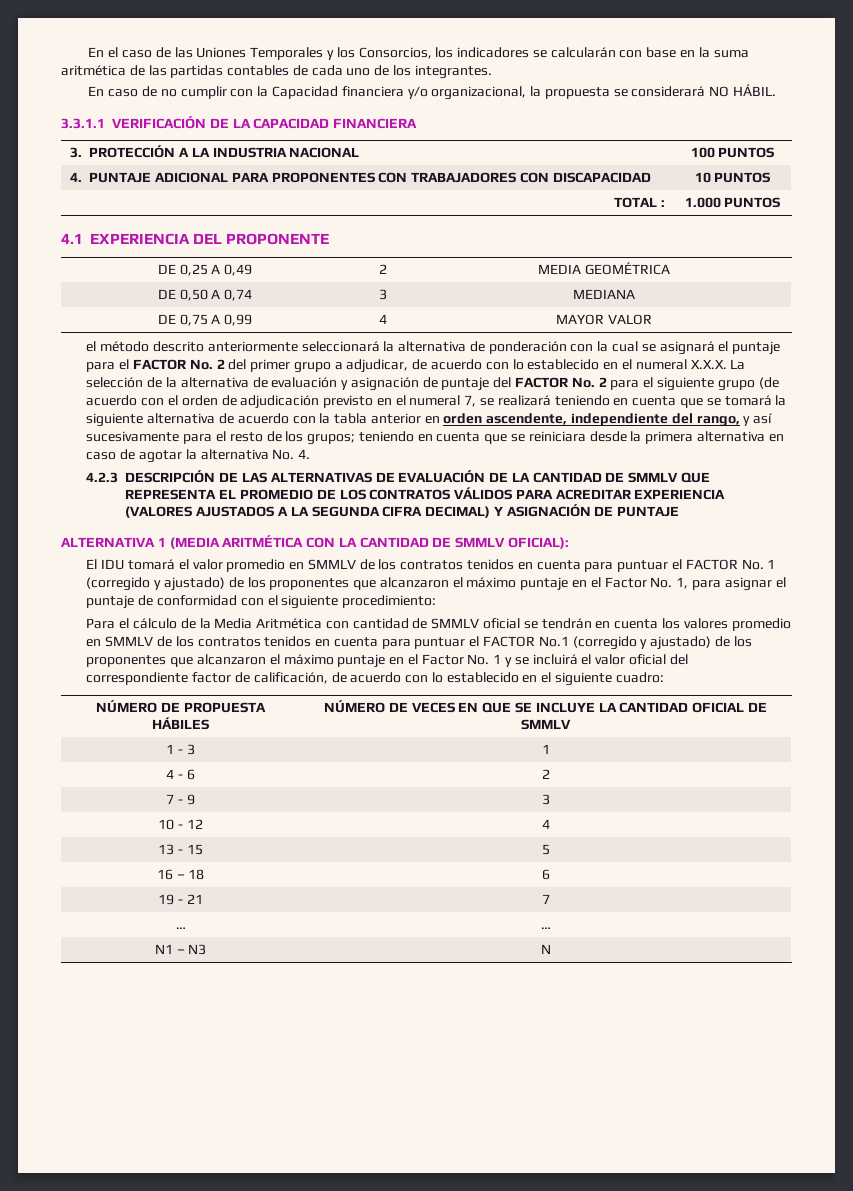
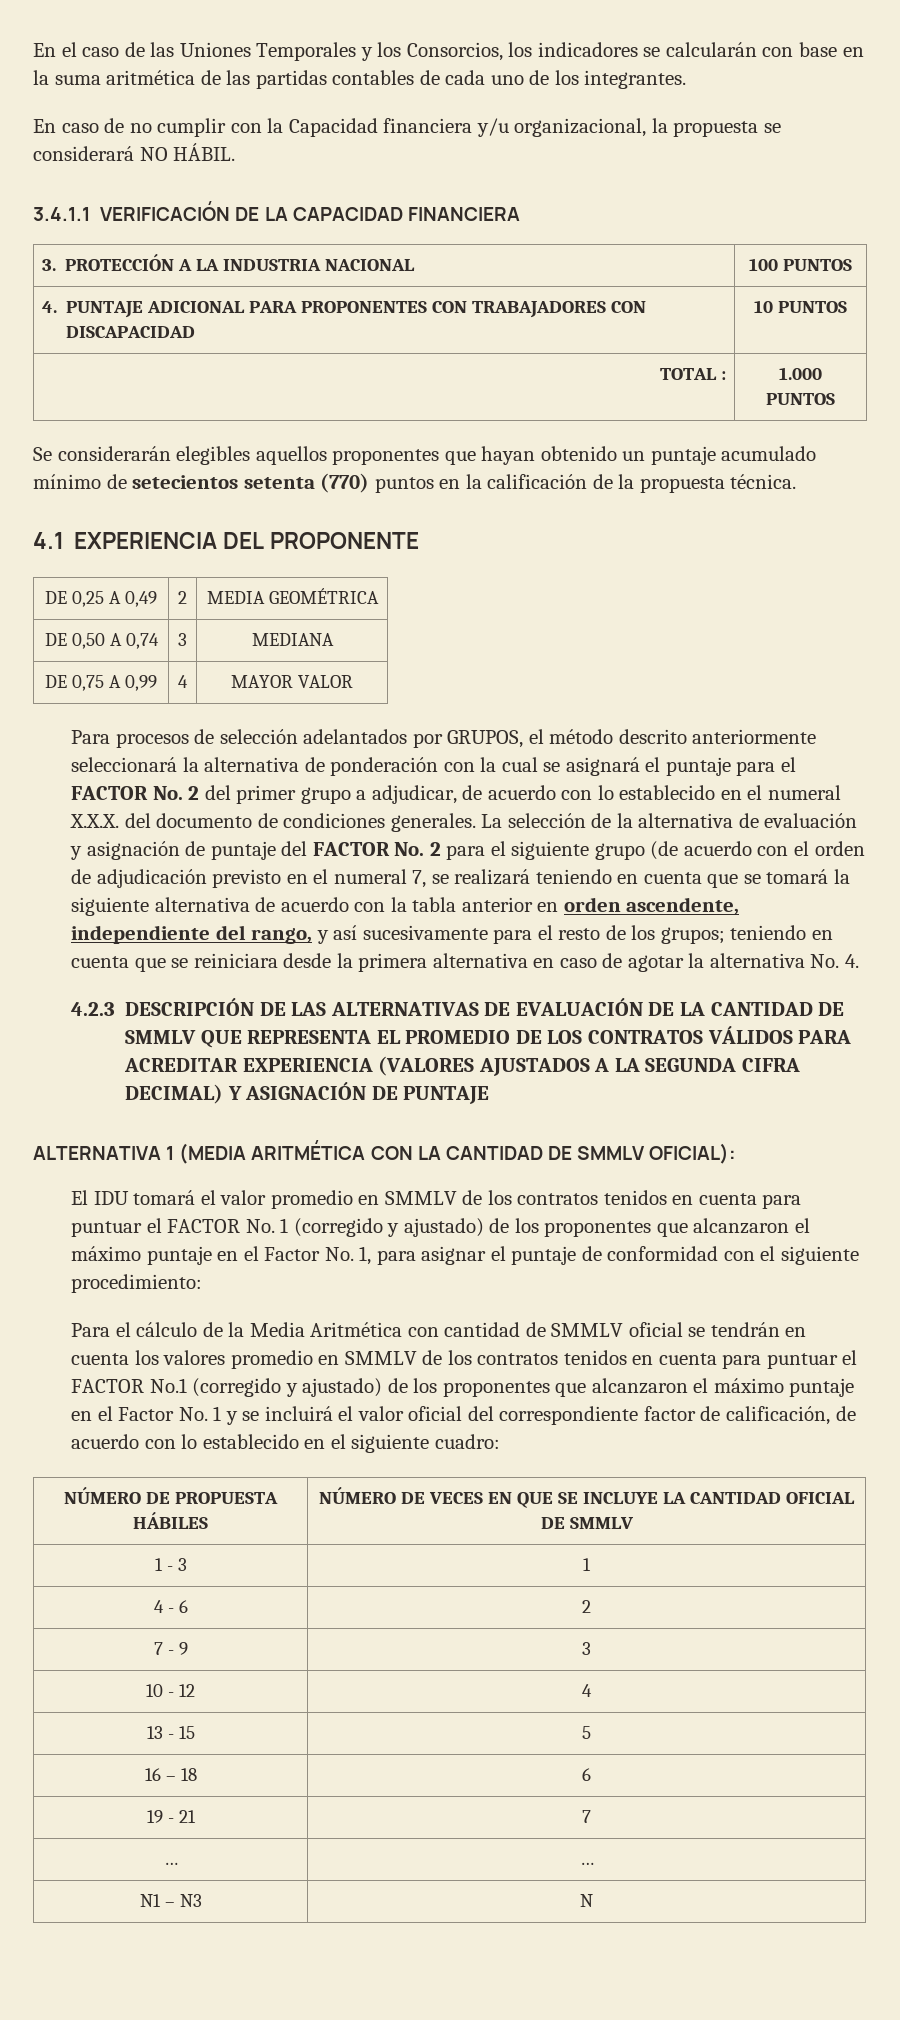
- En caso de no cumplir con la Capacidad financiera y/o organizacional, la propuesta se considerará NO HÁBIL.
+ En caso de no cumplir con la Capacidad financiera y/u organizacional, la propuesta se considerará NO HÁBIL.
- 3.3.1.1 VERIFICACIÓN DE LA CAPACIDAD FINANCIERA
+ 3.4.1.1 VERIFICACIÓN DE LA CAPACIDAD FINANCIERA
+ Se considerarán elegibles aquellos proponentes que hayan obtenido un puntaje acumulado mínimo de setecientos setenta (770) puntos en la calificación de la propuesta técnica.
- el método descrito anteriormente seleccionará la alternativa de ponderación con la cual se asignará el puntaje para el FACTOR No. 2 del primer grupo a adjudicar, de acuerdo con lo establecido en el numeral X.X.X. La selección de la alternativa de evaluación y asignación de puntaje del FACTOR No. 2 para el siguiente grupo (de acuerdo con el orden de adjudicación previsto en el numeral 7, se realizará teniendo en cuenta que se tomará la siguiente alternativa de acuerdo con la tabla anterior en orden ascendente, independiente del rango, y así sucesivamente para el resto de los grupos;
+ Para procesos de selección adelantados por GRUPOS, el método descrito anteriormente seleccionará la alternativa de ponderación con la cual se asignará el puntaje para el FACTOR No. 2 del primer grupo a adjudicar, de acuerdo con lo establecido en el numeral X.X.X. del documento de condiciones generales. La selección de la alternativa de evaluación y asignación de puntaje del FACTOR No. 2 para el siguiente grupo (de acuerdo con el orden de adjudicación previsto en el numeral 7, se realizará teniendo en cuenta que se tomará la siguiente alternativa de acuerdo con la tabla anterior en orden ascendente, independiente del rango, y así sucesivamente para el resto de los grupos;

